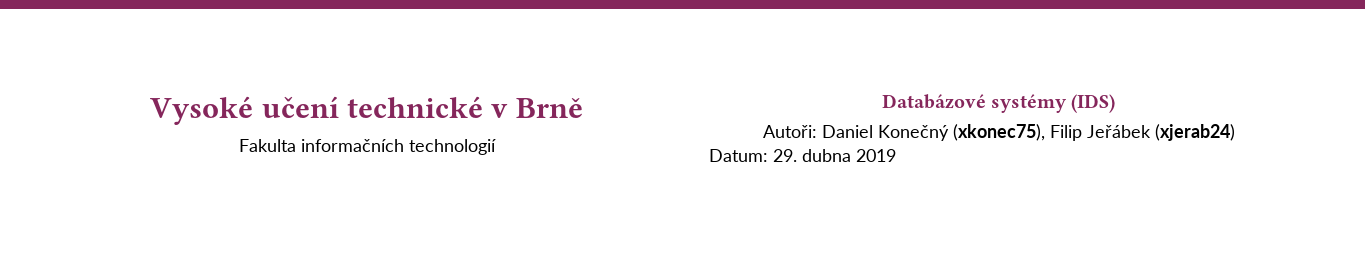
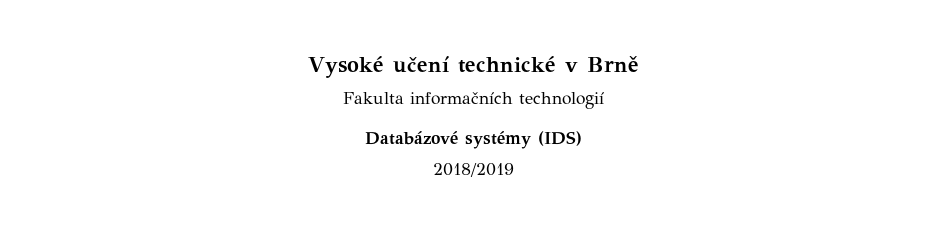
- Autoři: Daniel Konečný (xkonec75), Filip Jeřábek (xjerab24)
- Datum: 29. dubna 2019
+ 2018/2019

